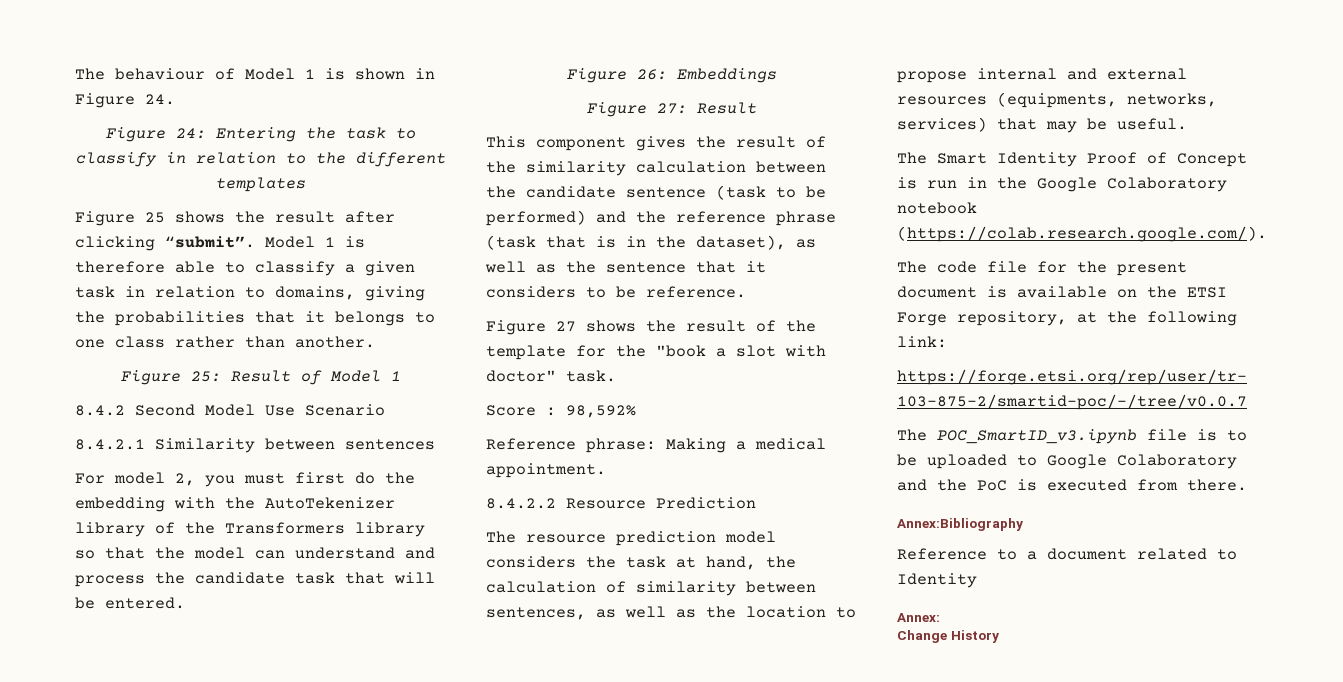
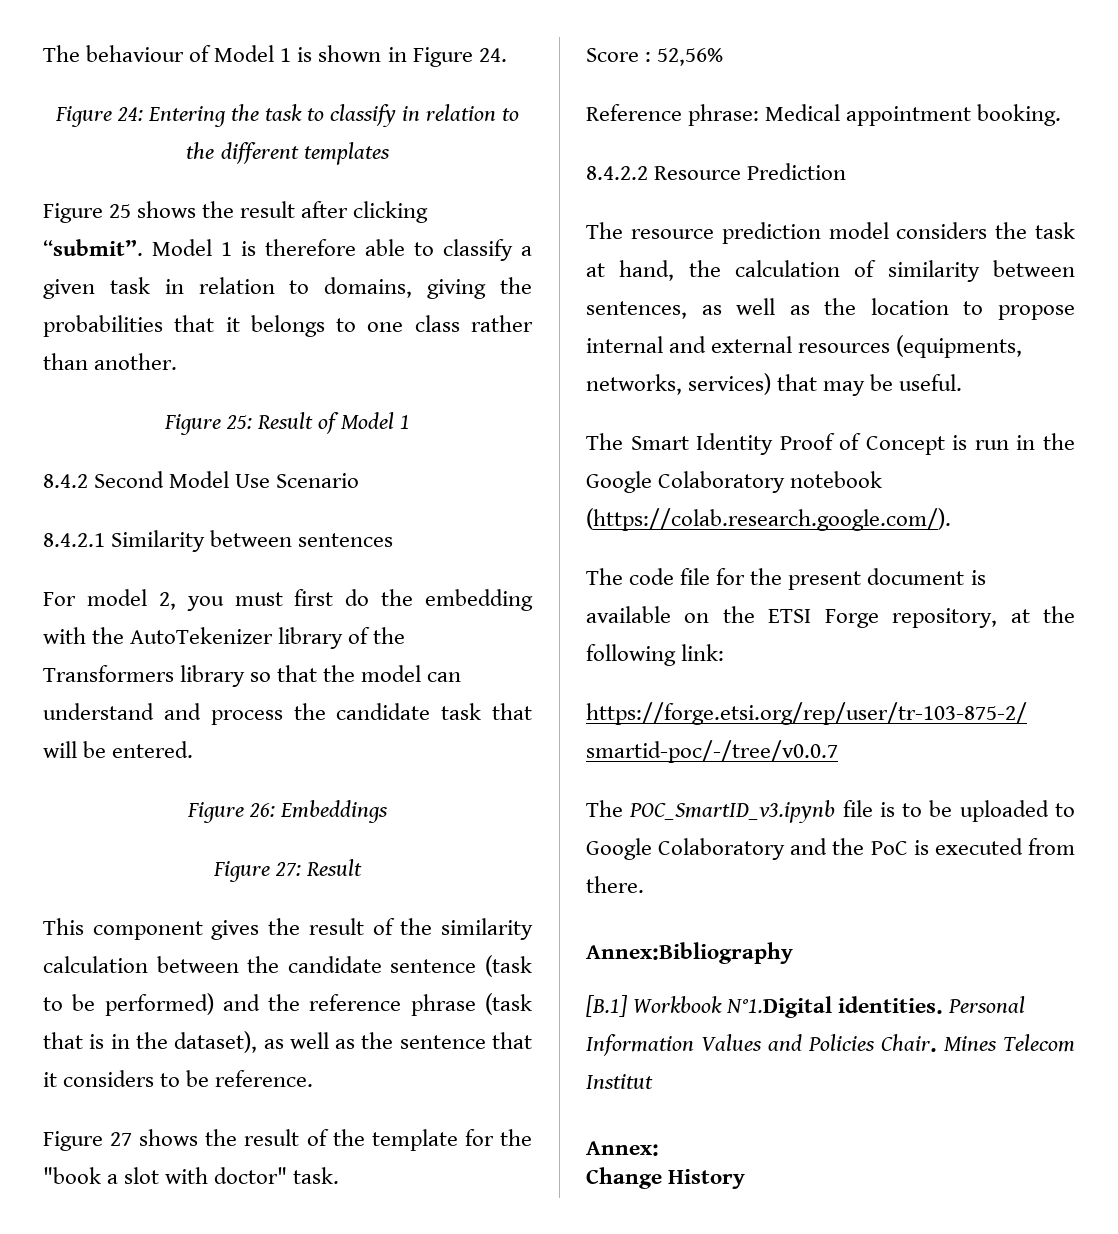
- Score : 98,592%
+ Score : 52,56%
- Reference phrase: Making a medical appointment.
+ Reference phrase: Medical appointment booking.
- Reference to a document related to Identity
+ [B.1] Workbook N°1.Digital identities. Personal Information Values and Policies Chair. Mines Telecom Institut

